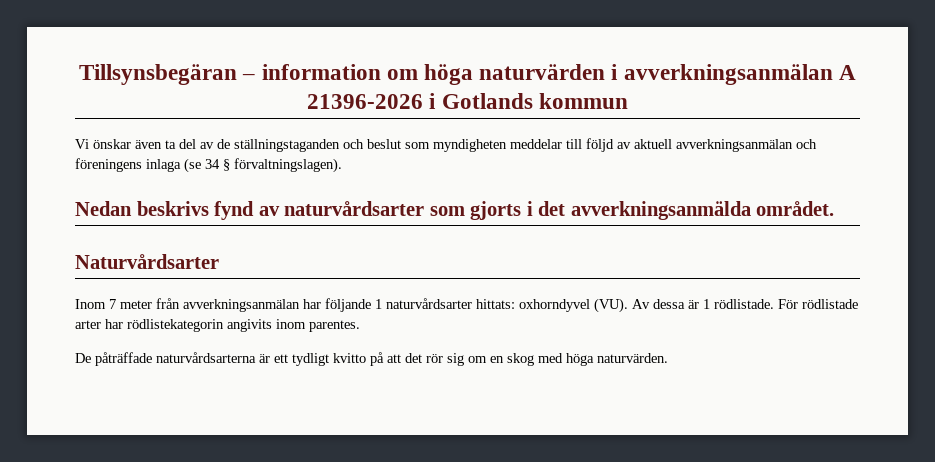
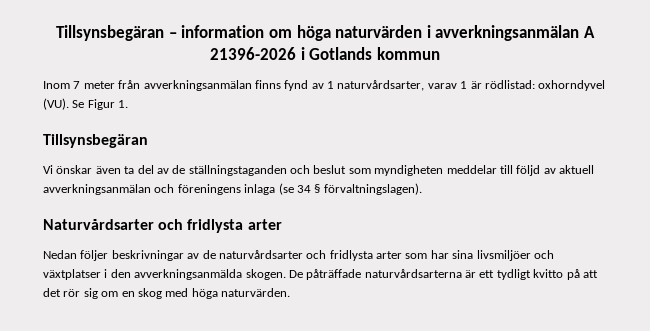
+ Inom 7 meter från avverkningsanmälan finns fynd av 1 naturvårdsarter, varav 1 är rödlistad: oxhorndyvel (VU). Se Figur 1.
+ Tillsynsbegäran
- Nedan beskrivs fynd av naturvårdsarter som gjorts i det avverkningsanmälda området.
- Naturvårdsarter
- Inom 7 meter från avverkningsanmälan har följande 1 naturvårdsarter hittats: oxhorndyvel (VU). Av dessa är 1 rödlistade. För rödlistade arter har rödlistekategorin angivits inom parentes.
- De påträffade naturvårdsarterna är ett tydligt kvitto på att det rör sig om en skog med höga naturvärden.
+ Naturvårdsarter och fridlysta arter
+ Nedan följer beskrivningar av de naturvårdsarter och fridlysta arter som har sina livsmiljöer och växtplatser i den avverkningsanmälda skogen. De påträffade naturvårdsarterna är ett tydligt kvitto på att det rör sig om en skog med höga naturvärden.

